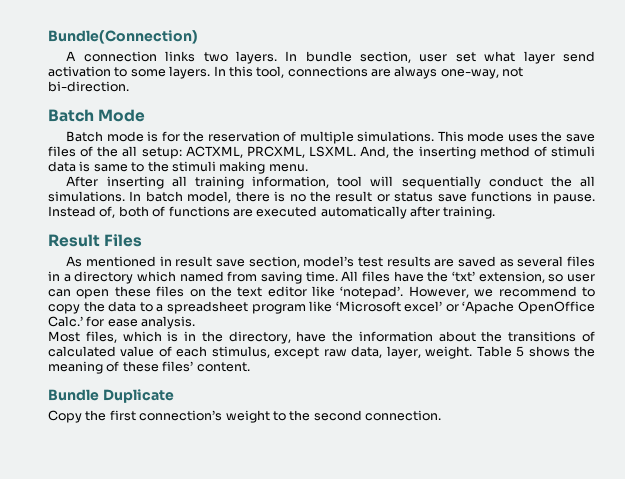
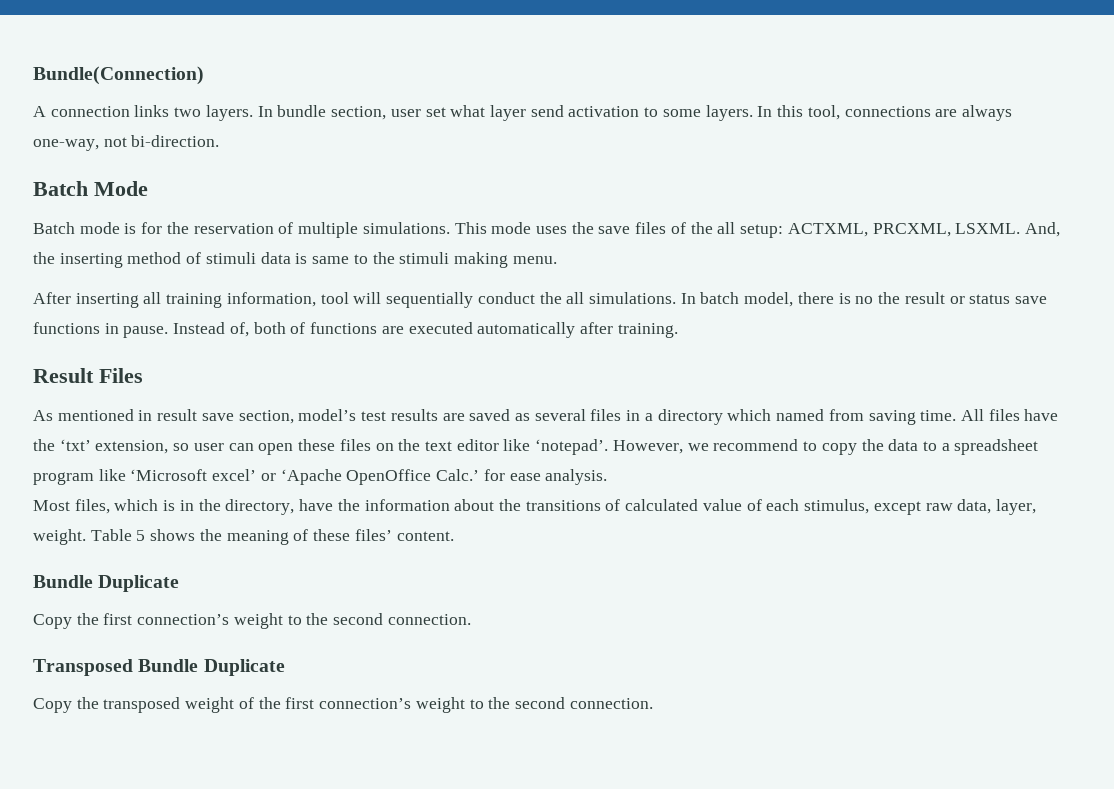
+ Transposed Bundle Duplicate
+ Copy the transposed weight of the first connection’s weight to the second connection.

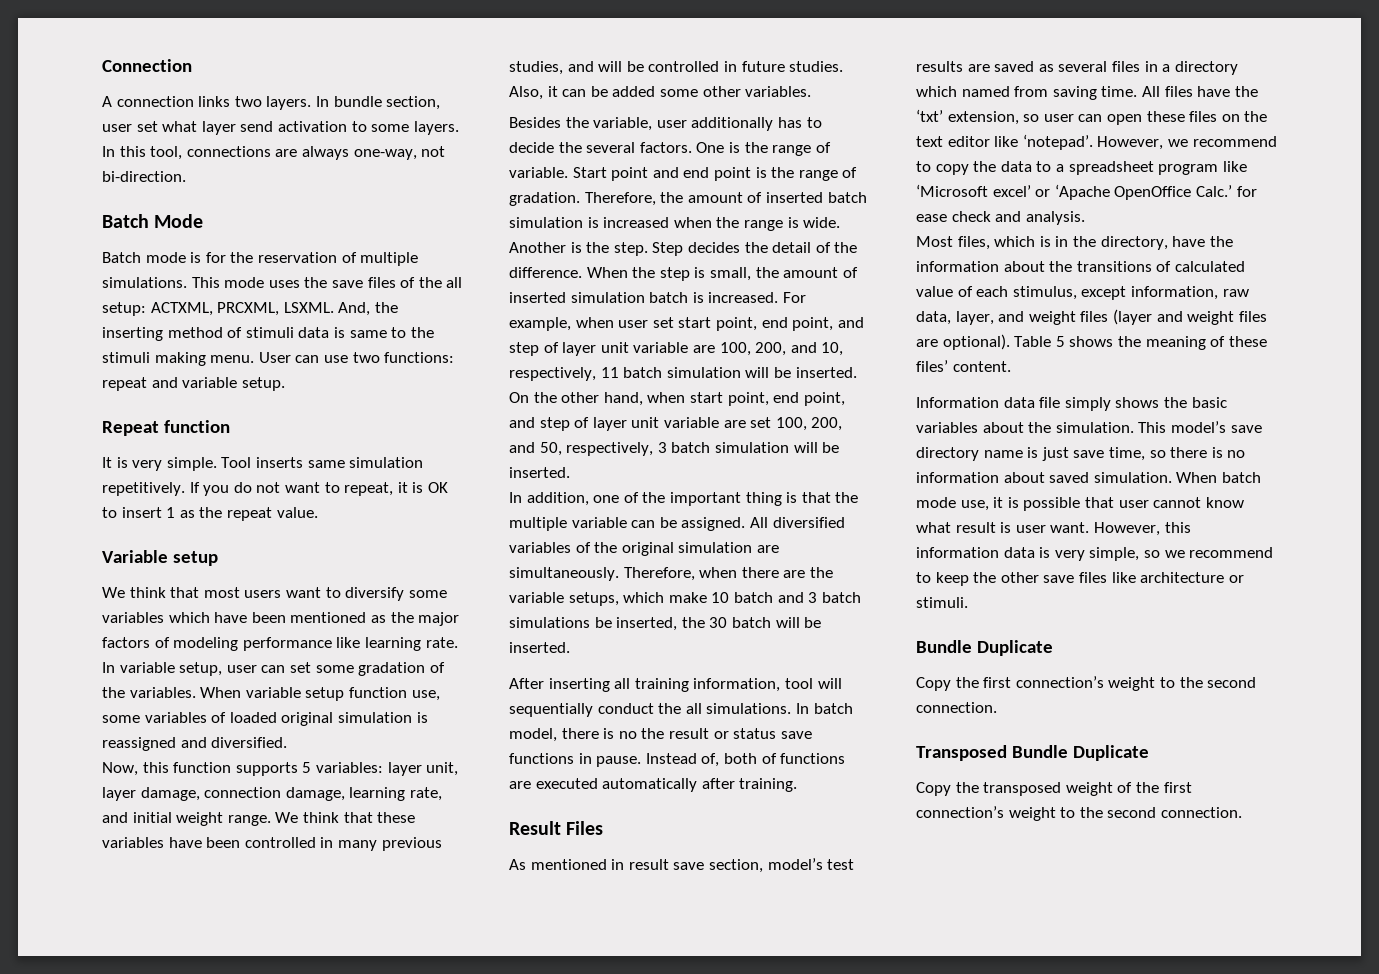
- Bundle(Connection)
+ Connection
+ User can use two functions: repeat and variable setup.
+ Repeat function
+ It is very simple. Tool inserts same simulation repetitively. If you do not want to repeat, it is OK to insert 1 as the repeat value.
+ Variable setup
+ We think that most users want to diversify some variables which have been mentioned as the major factors of modeling performance like learning rate. In variable setup, user can set some gradation of the variables. When variable setup function use, some variables of loaded original simulation is reassigned and diversified.
+ Now, this function supports 5 variables: layer unit, layer damage, connection damage, learning rate, and initial weight range. We think that these variables have been controlled in many previous studies, and will be controlled in future studies. Also, it can be added some other variables.
+ Besides the variable, user additionally has to decide the several factors. One is the range of variable. Start point and end point is the range of gradation. Therefore, the amount of inserted batch simulation is increased when the range is wide. Another is the step. Step decides the detail of the difference. When the step is small, the amount of inserted simulation batch is increased. For example, when user set start point, end point, and step of layer unit variable are 100, 200, and 10, respectively, 11 batch simulation will be inserted. On the other hand, when start point, end point, and step of layer unit variable are set 100, 200, and 50, respectively, 3 batch simulation will be inserted.
+ In addition, one of the important thing is that the multiple variable can be assigned. All diversified variables of the original simulation are simultaneously. Therefore, when there are the variable setups, which make 10 batch and 3 batch simulations be inserted, the 30 batch will be inserted.
- However, we recommend to copy the data to a spreadsheet program like ‘Microsoft excel’ or ‘Apache OpenOffice Calc.’ for ease analysis.
+ However, we recommend to copy the data to a spreadsheet program like ‘Microsoft excel’ or ‘Apache OpenOffice Calc.’ for ease check and analysis.
- Most files, which is in the directory, have the information about the transitions of calculated value of each stimulus, except raw data, layer, weight.
+ Most files, which is in the directory, have the information about the transitions of calculated value of each stimulus, except information, raw data, layer, and weight files (layer and weight files are optional).
+ Information data file simply shows the basic variables about the simulation. This model’s save directory name is just save time, so there is no information about saved simulation. When batch mode use, it is possible that user cannot know what result is user want. However, this information data is very simple, so we recommend to keep the other save files like architecture or stimuli.

